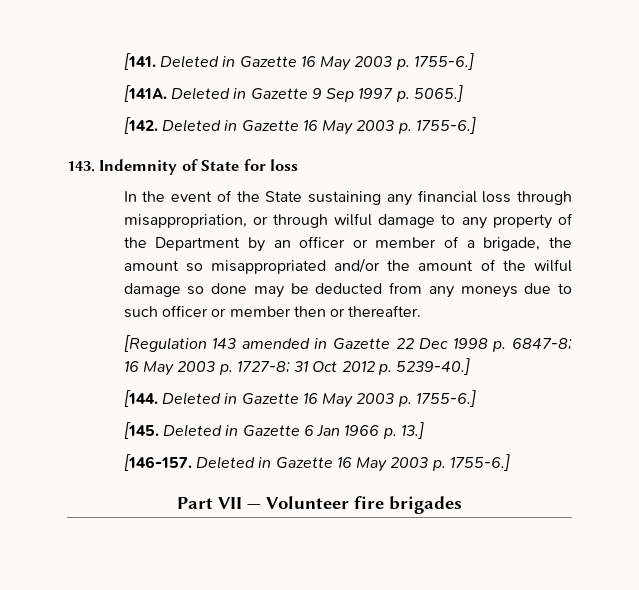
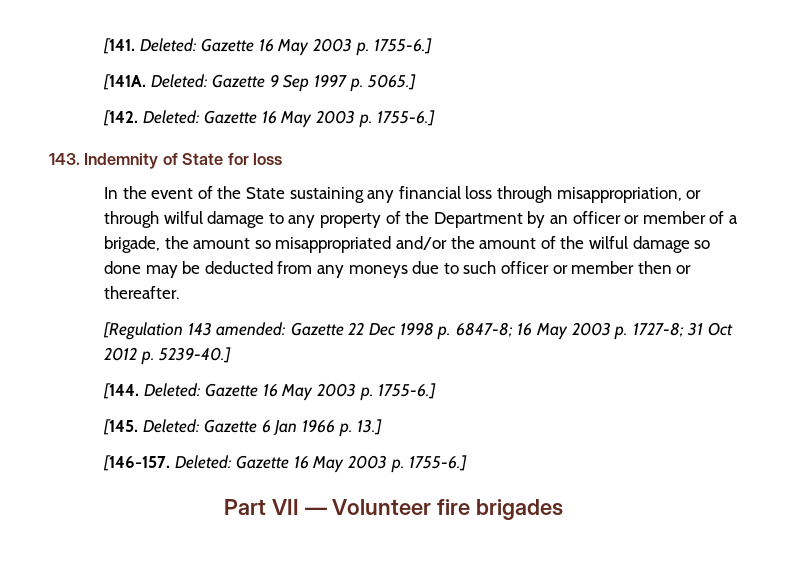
- [141. Deleted in Gazette 16 May 2003 p. 1755-6.]
+ [141. Deleted: Gazette 16 May 2003 p. 1755-6.]
- Deleted in Gazette 9 Sep 1997 p. 5065.]
+ Deleted: Gazette 9 Sep 1997 p. 5065.]
- [142. Deleted in Gazette 16 May 2003 p. 1755-6.]
+ [142. Deleted: Gazette 16 May 2003 p. 1755-6.]
- [Regulation 143 amended in Gazette 22 Dec 1998 p. 6847-8; 16 May 2003 p. 1727-8; 31 Oct 2012 p. 5239-40.]
+ [Regulation 143 amended: Gazette 22 Dec 1998 p. 6847-8; 16 May 2003 p. 1727-8; 31 Oct 2012 p. 5239-40.]
- [144. Deleted in Gazette 16 May 2003 p. 1755-6.]
+ [144. Deleted: Gazette 16 May 2003 p. 1755-6.]
- [145. Deleted in Gazette 6 Jan 1966 p. 13.]
+ [145. Deleted: Gazette 6 Jan 1966 p. 13.]
- [146-157. Deleted in Gazette 16 May 2003 p. 1755-6.]
+ [146-157. Deleted: Gazette 16 May 2003 p. 1755-6.]

